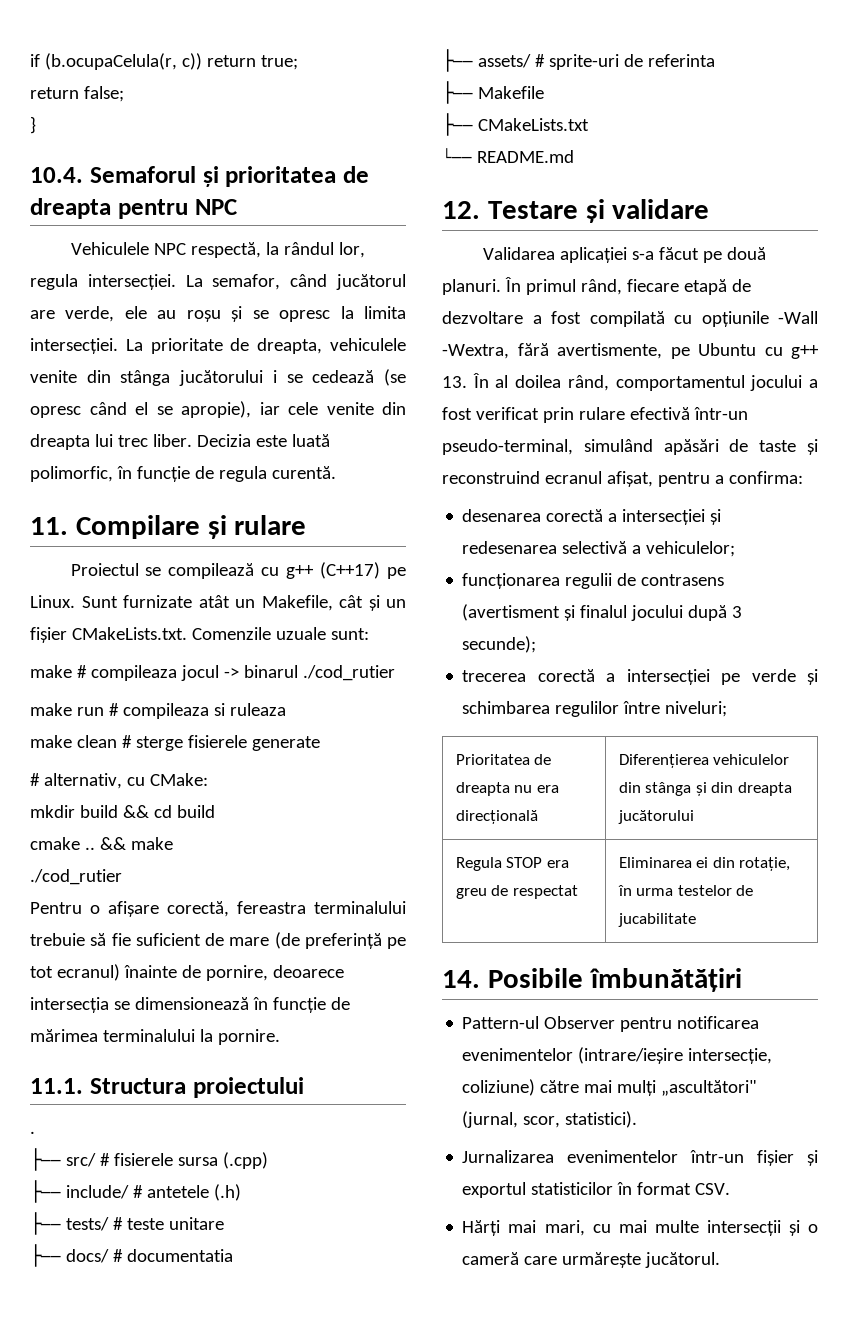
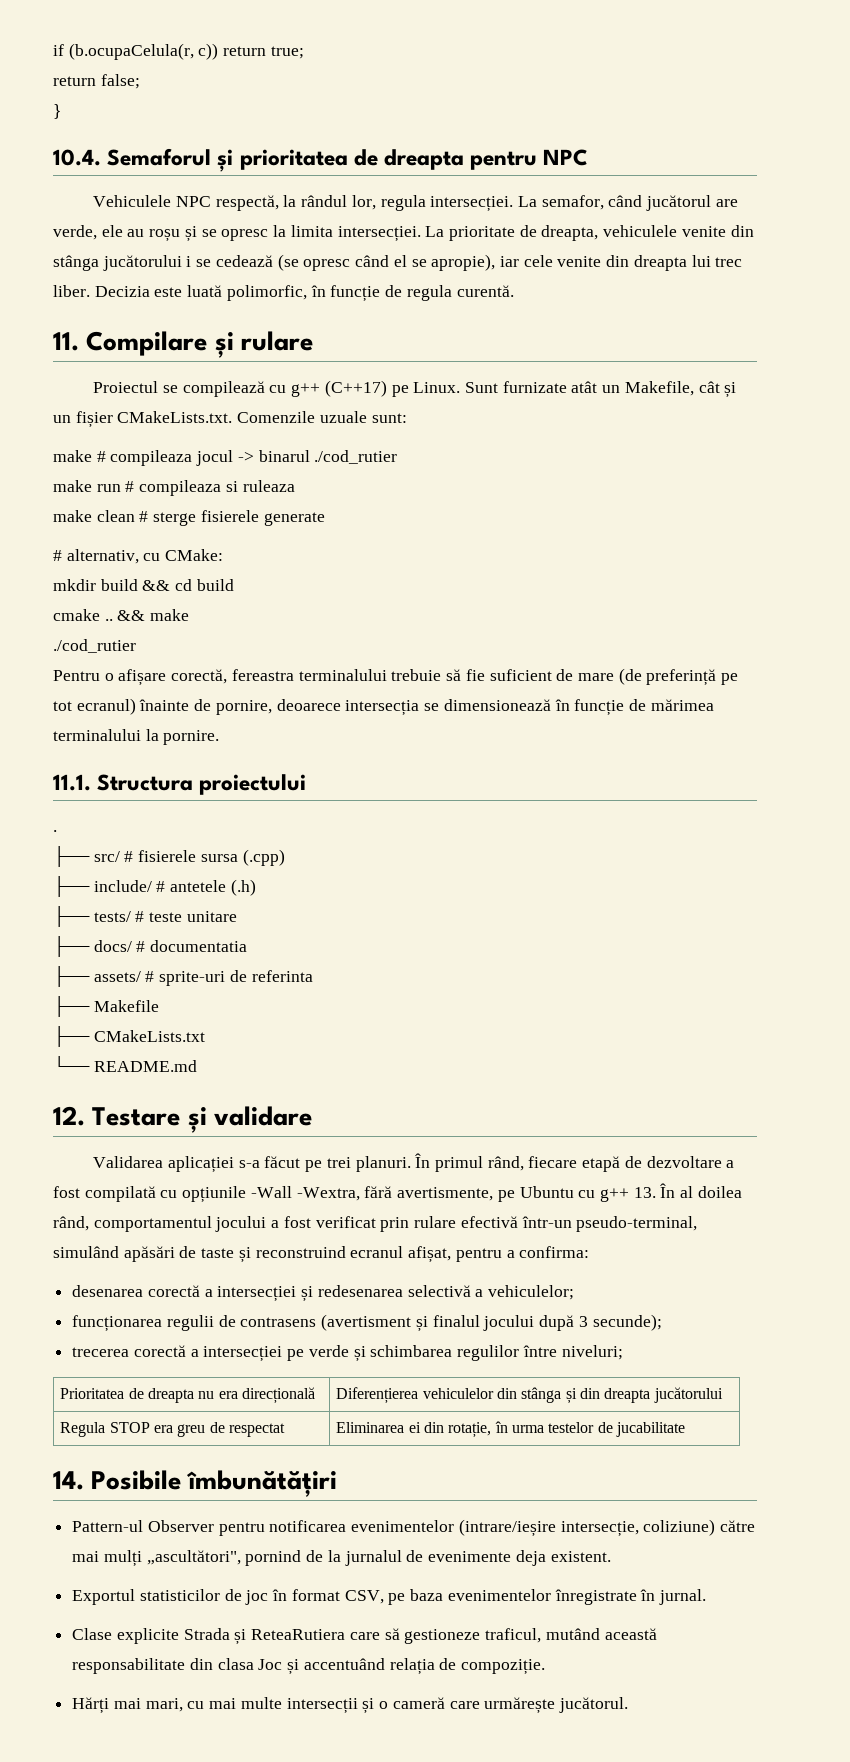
- Validarea aplicației s-a făcut pe două planuri.
+ Validarea aplicației s-a făcut pe trei planuri.
- Pattern-ul Observer pentru notificarea evenimentelor (intrare/ieșire intersecție, coliziune) către mai mulți „ascultători" (jurnal, scor, statistici).
- Jurnalizarea evenimentelor într-un fișier și exportul statisticilor în format CSV.
+ Pattern-ul Observer pentru notificarea evenimentelor (intrare/ieșire intersecție, coliziune) către mai mulți „ascultători", pornind de la jurnalul de evenimente deja existent.
+ Exportul statisticilor de joc în format CSV, pe baza evenimentelor înregistrate în jurnal.
+ Clase explicite Strada și ReteaRutiera care să gestioneze traficul, mutând această responsabilitate din clasa Joc și accentuând relația de compoziție.

